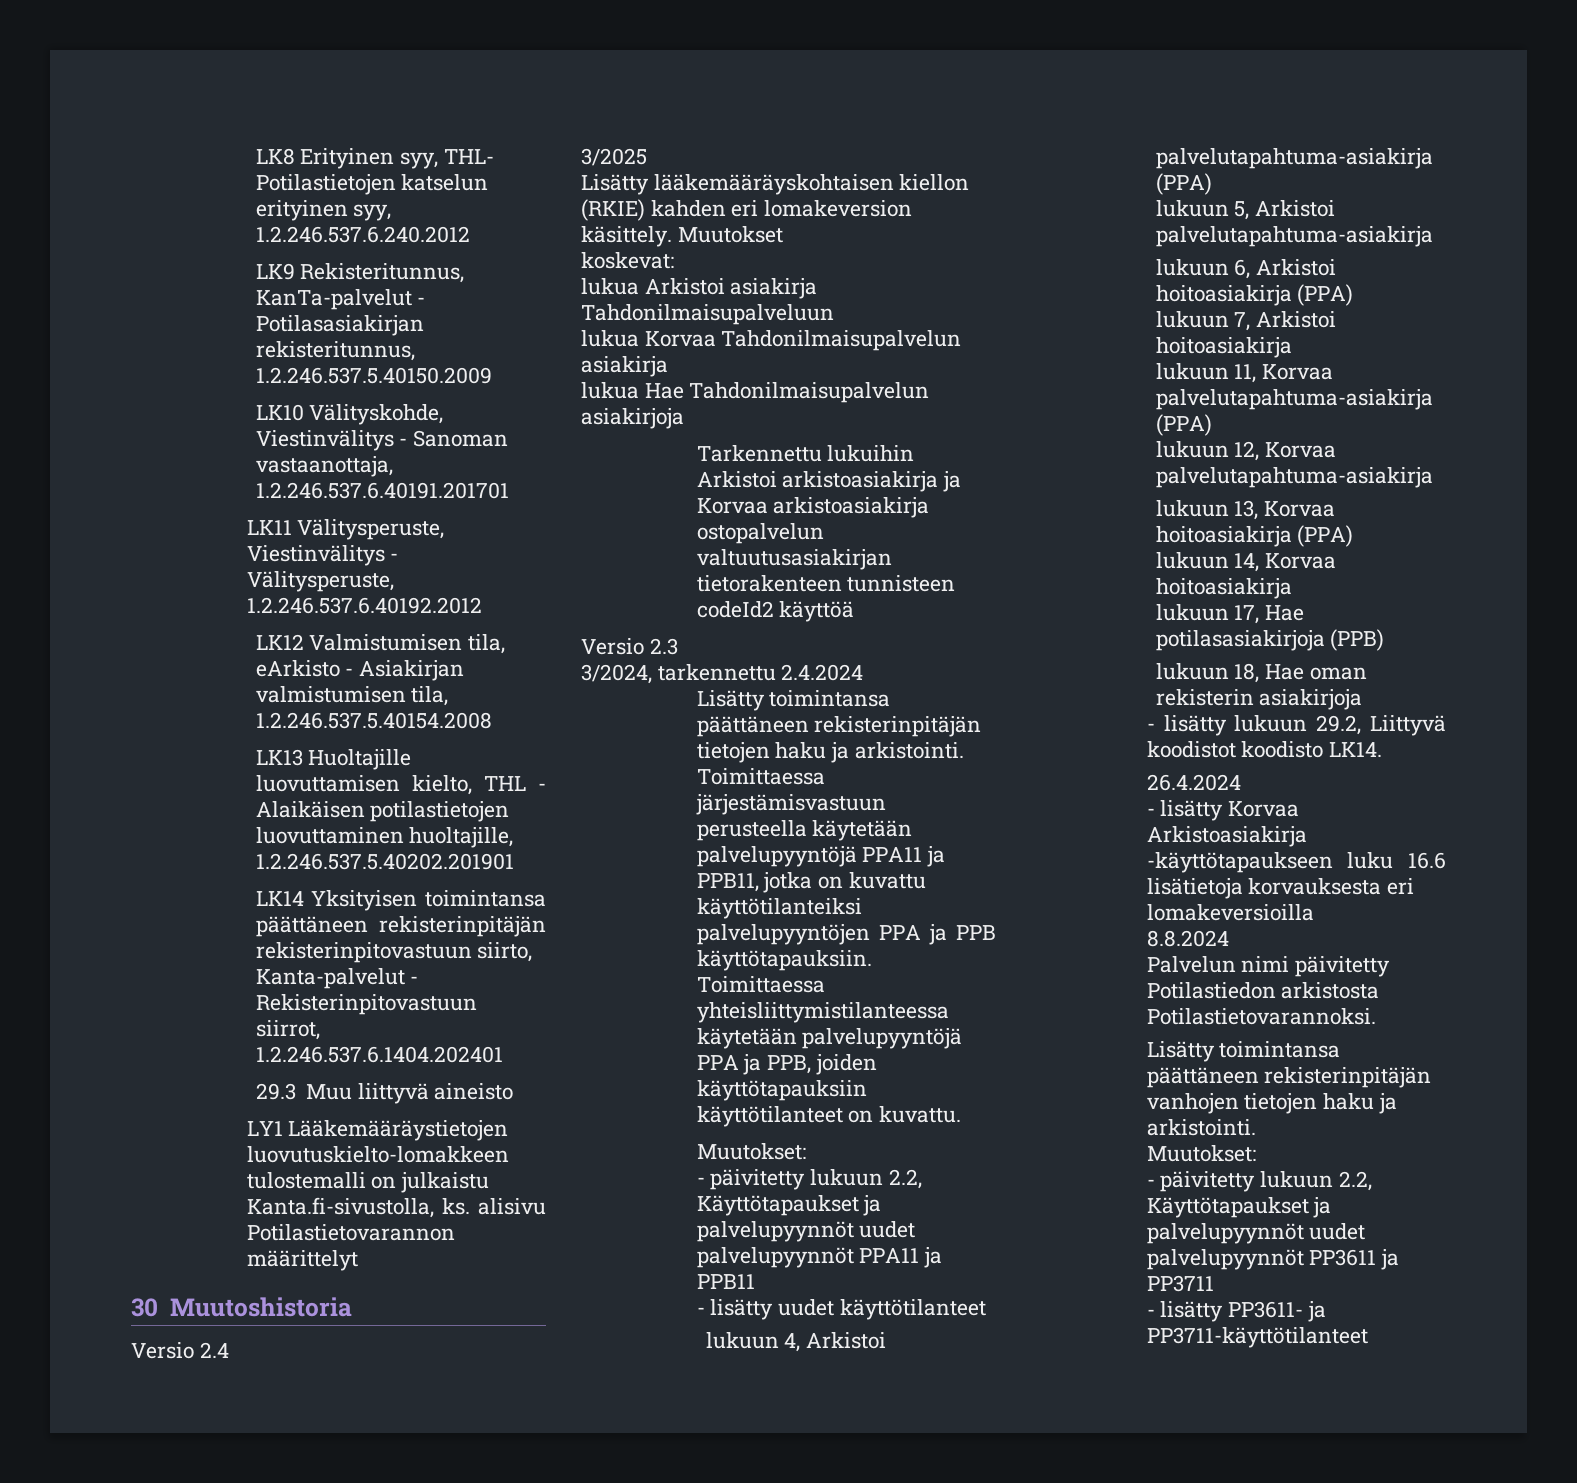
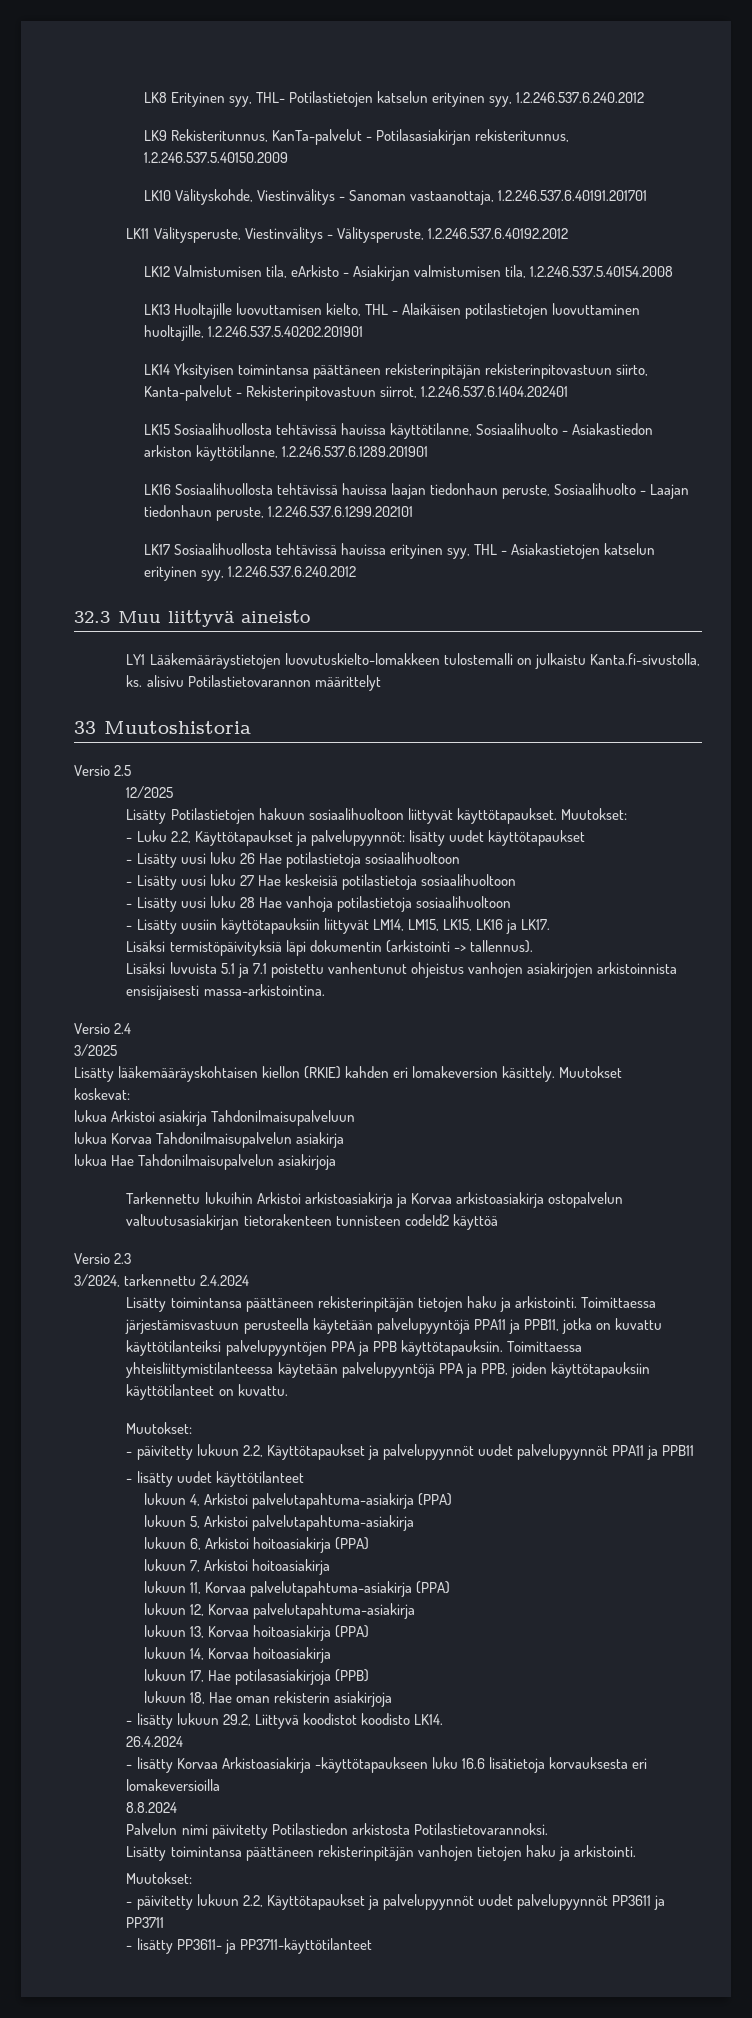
- 29.3 Muu liittyvä aineisto
+ LK15 Sosiaalihuollosta tehtävissä hauissa käyttötilanne, Sosiaalihuolto - Asiakastiedon arkiston käyttötilanne, 1.2.246.537.6.1289.201901
+ LK16 Sosiaalihuollosta tehtävissä hauissa laajan tiedonhaun peruste, Sosiaalihuolto - Laajan tiedonhaun peruste, 1.2.246.537.6.1299.202101
+ LK17 Sosiaalihuollosta tehtävissä hauissa erityinen syy, THL - Asiakastietojen katselun erityinen syy, 1.2.246.537.6.240.2012
+ 32.3 Muu liittyvä aineisto
- 30 Muutoshistoria
+ 33 Muutoshistoria
+ Versio 2.5
+ 12/2025
+ Lisätty Potilastietojen hakuun sosiaalihuoltoon liittyvät käyttötapaukset. Muutokset:
+ - Luku 2.2, Käyttötapaukset ja palvelupyynnöt: lisätty uudet käyttötapaukset
+ - Lisätty uusi luku 26 Hae potilastietoja sosiaalihuoltoon
+ - Lisätty uusi luku 27 Hae keskeisiä potilastietoja sosiaalihuoltoon
+ - Lisätty uusi luku 28 Hae vanhoja potilastietoja sosiaalihuoltoon
+ - Lisätty uusiin käyttötapauksiin liittyvät LM14, LM15, LK15, LK16 ja LK17.
+ Lisäksi termistöpäivityksiä läpi dokumentin (arkistointi -> tallennus).
+ Lisäksi luvuista 5.1 ja 7.1 poistettu vanhentunut ohjeistus vanhojen asiakirjojen arkistoinnista ensisijaisesti massa-arkistointina.

